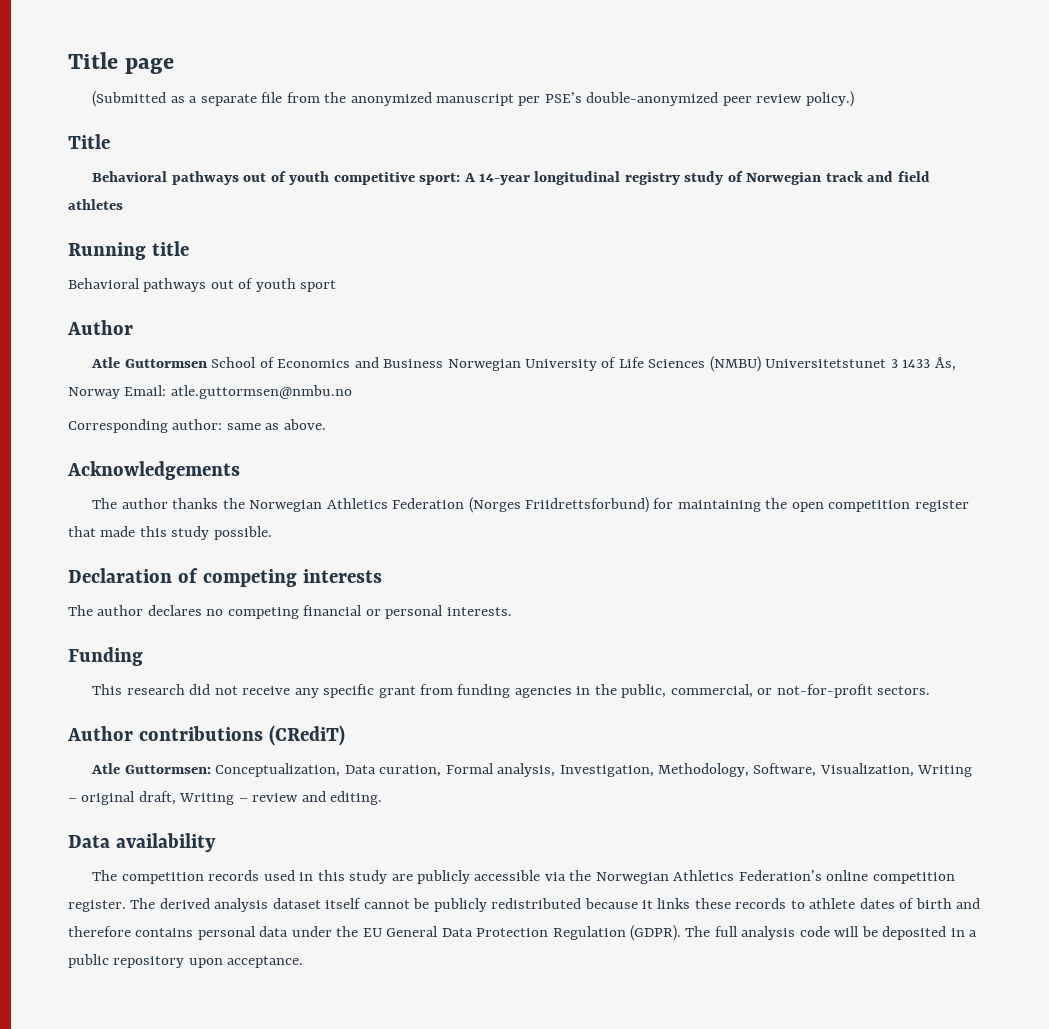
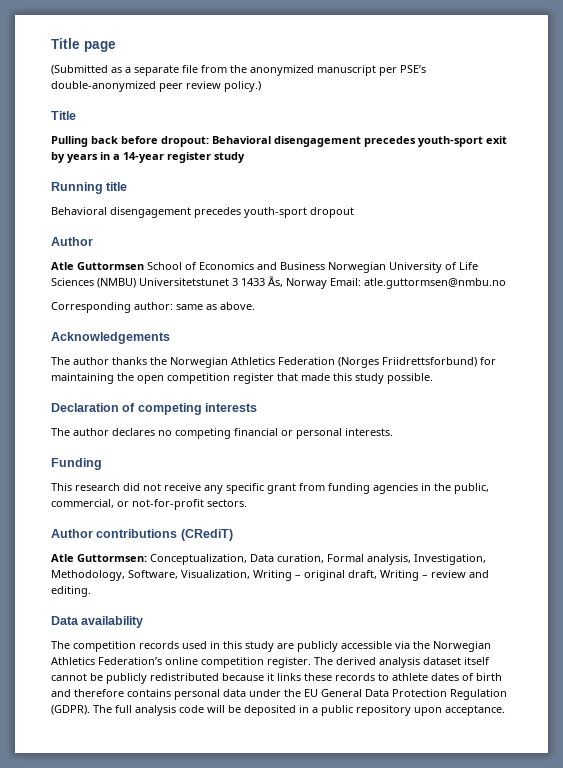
- Behavioral pathways out of youth competitive sport: A 14-year longitudinal registry study of Norwegian track and field athletes
+ Pulling back before dropout: Behavioral disengagement precedes youth-sport exit by years in a 14-year register study
  Running title
- Behavioral pathways out of youth sport
+ Behavioral disengagement precedes youth-sport dropout

